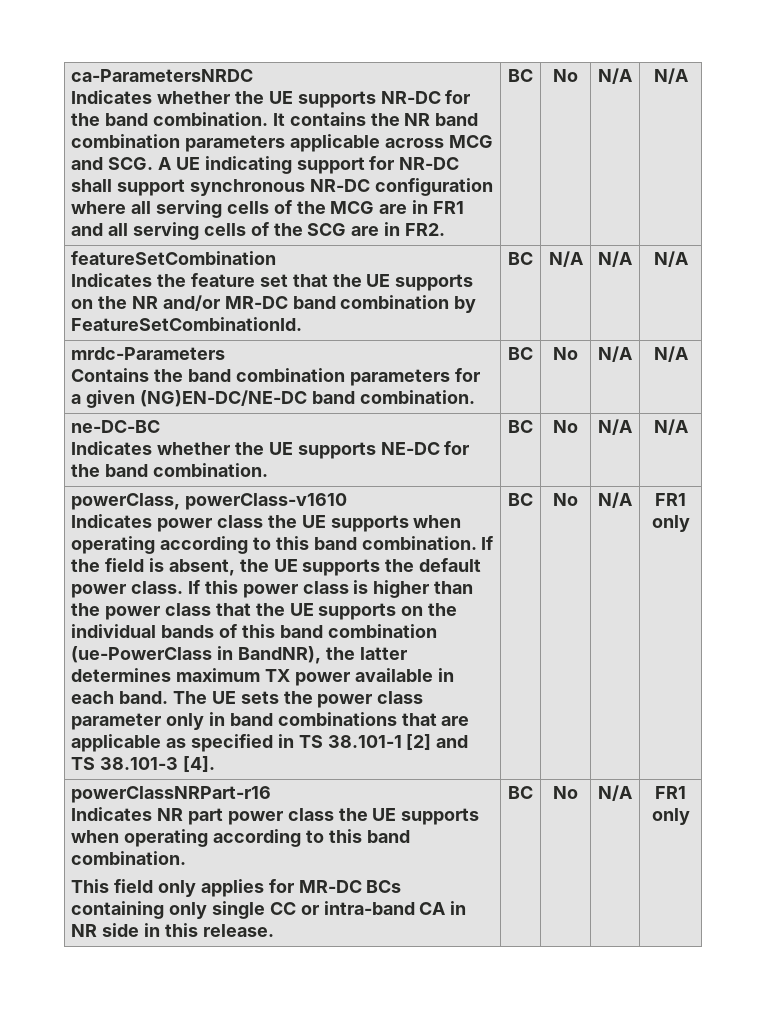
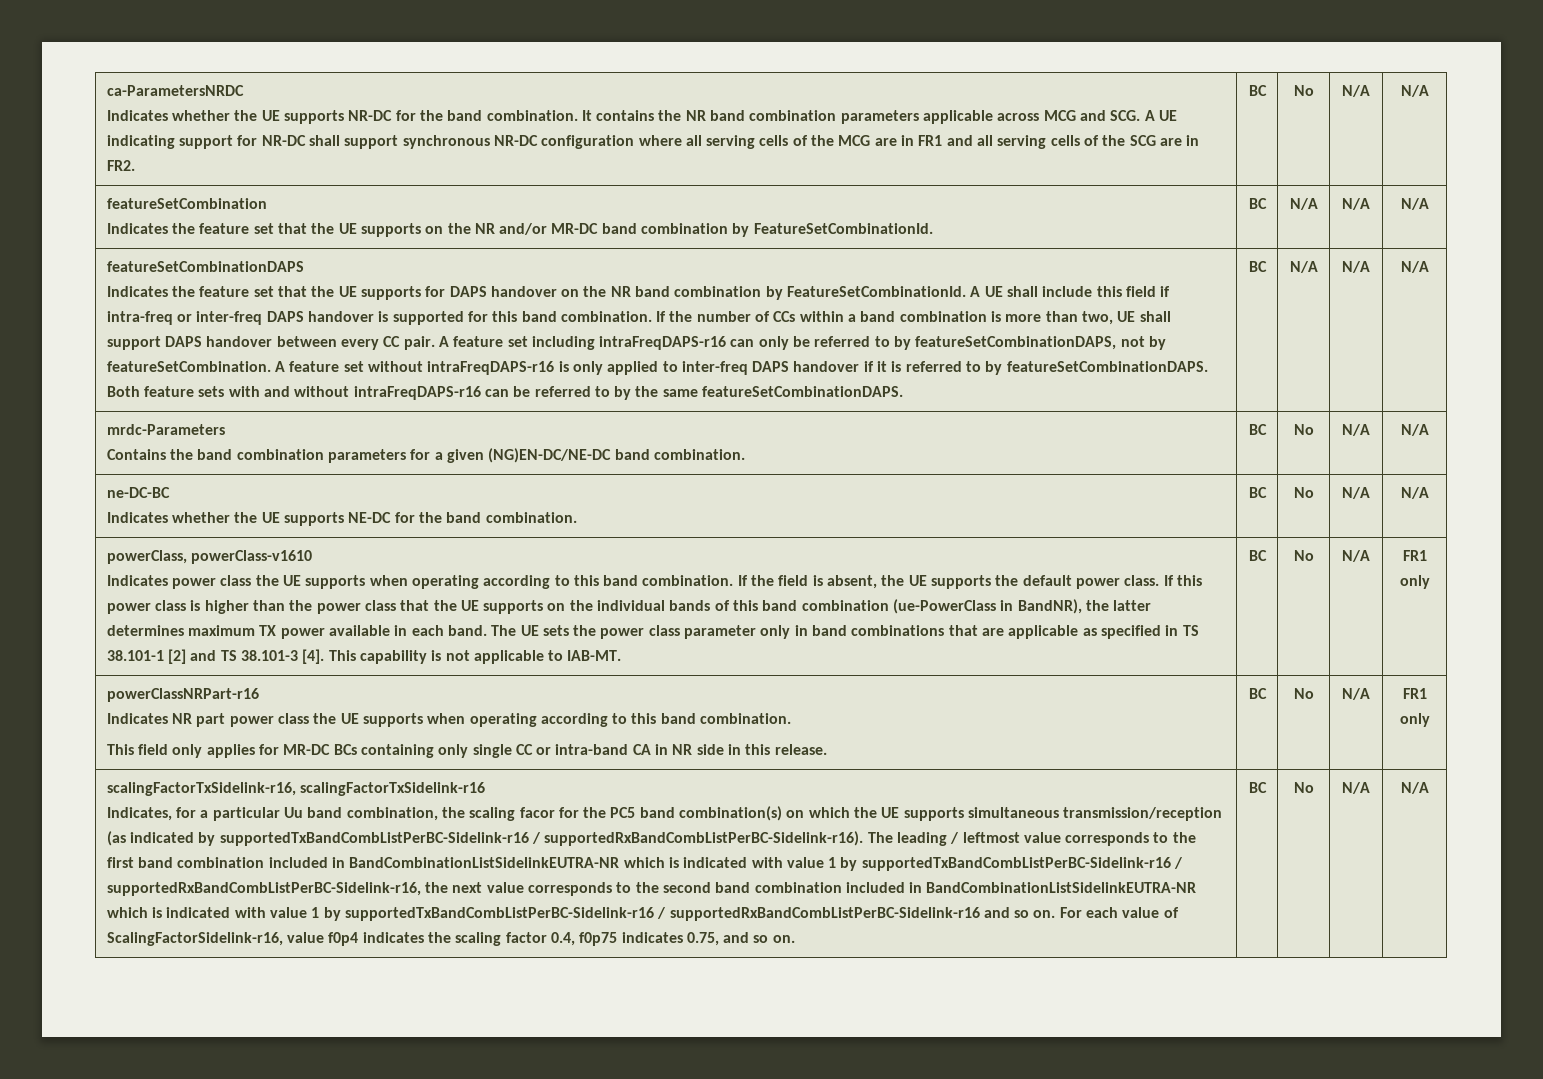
+ featureSetCombinationDAPS
+ Indicates the feature set that the UE supports for DAPS handover on the NR band combination by FeatureSetCombinationId. A UE shall include this field if intra-freq or inter-freq DAPS handover is supported for this band combination. If the number of CCs within a band combination is more than two, UE shall support DAPS handover between every CC pair. A feature set including intraFreqDAPS-r16 can only be referred to by featureSetCombinationDAPS, not by featureSetCombination. A feature set without intraFreqDAPS-r16 is only applied to inter-freq DAPS handover if it is referred to by featureSetCombinationDAPS. Both feature sets with and without intraFreqDAPS-r16 can be referred to by the same featureSetCombinationDAPS. | BC | N/A | N/A | N/A
+ This capability is not applicable to IAB-MT.
+ scalingFactorTxSidelink-r16, scalingFactorTxSidelink-r16
+ Indicates, for a particular Uu band combination, the scaling facor for the PC5 band combination(s) on which the UE supports simultaneous transmission/reception (as indicated by supportedTxBandCombListPerBC-Sidelink-r16 / supportedRxBandCombListPerBC-Sidelink-r16). The leading / leftmost value corresponds to the first band combination included in BandCombinationListSidelinkEUTRA-NR which is indicated with value 1 by supportedTxBandCombListPerBC-Sidelink-r16 / supportedRxBandCombListPerBC-Sidelink-r16, the next value corresponds to the second band combination included in BandCombinationListSidelinkEUTRA-NR which is indicated with value 1 by supportedTxBandCombListPerBC-Sidelink-r16 / supportedRxBandCombListPerBC-Sidelink-r16 and so on. For each value of ScalingFactorSidelink-r16, value f0p4 indicates the scaling factor 0.4, f0p75 indicates 0.75, and so on. | BC | No | N/A | N/A

